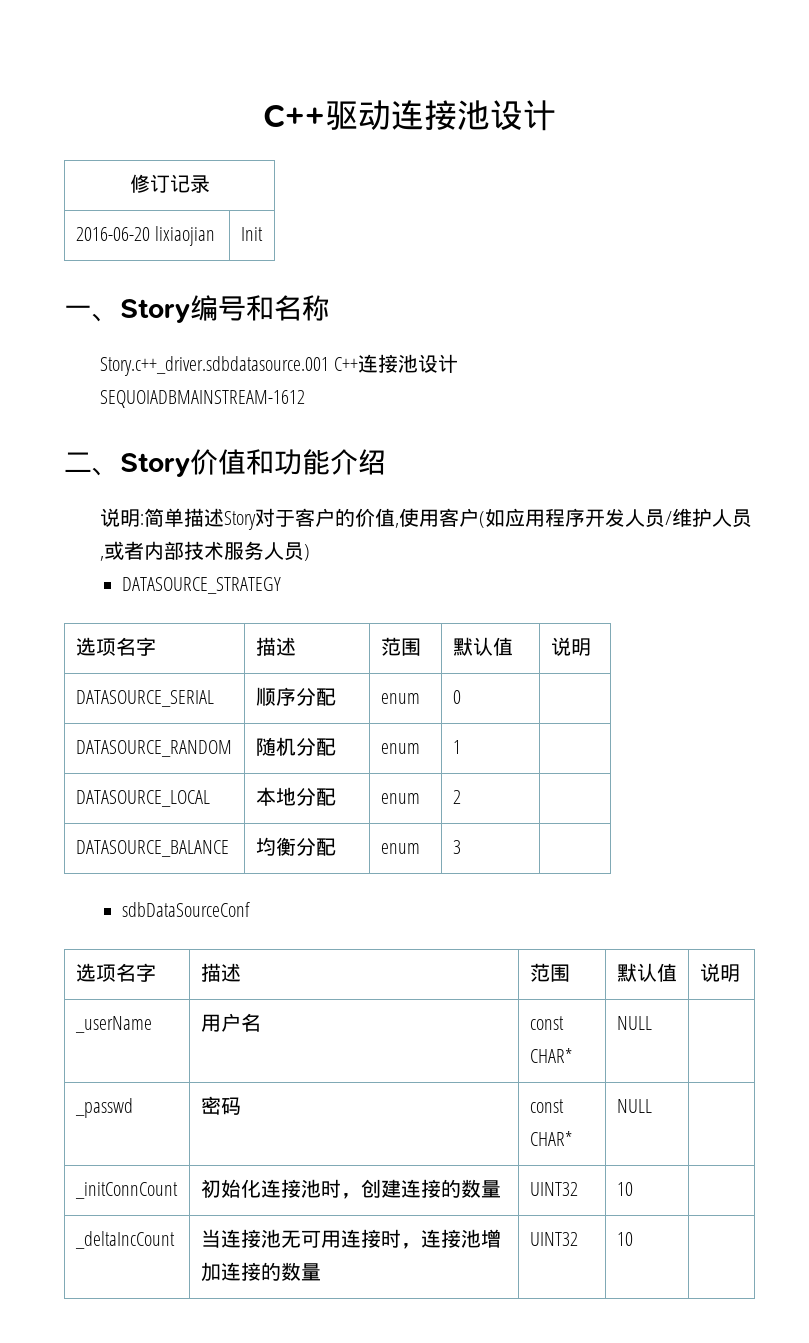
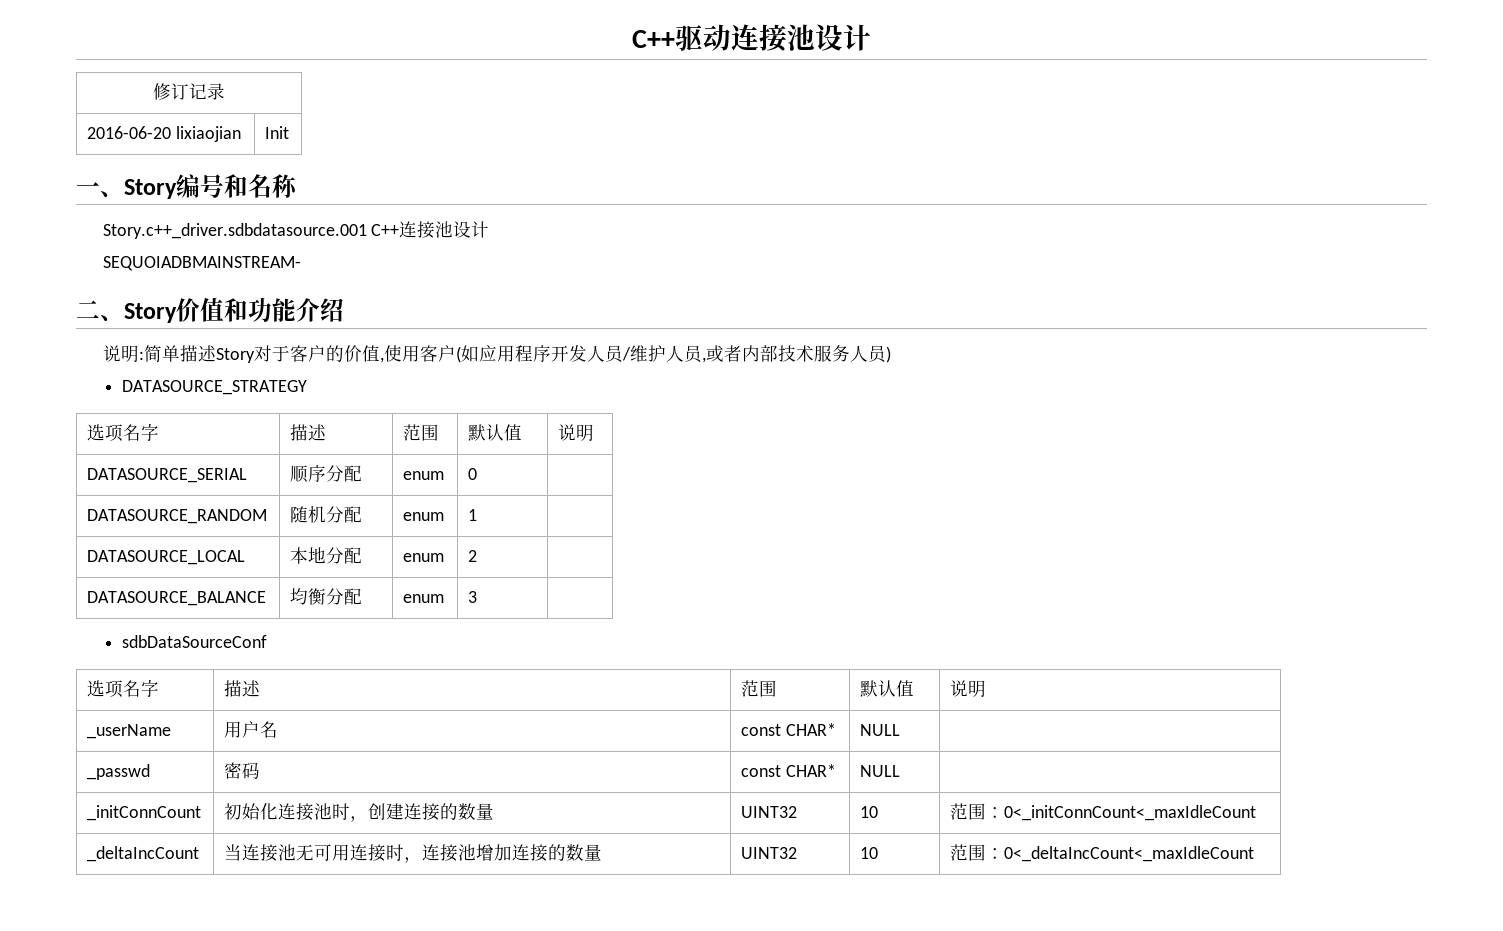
- SEQUOIADBMAINSTREAM-1612
+ SEQUOIADBMAINSTREAM-
- _initConnCount | 初始化连接池时，创建连接的数量 | UINT32 | 10 |
+ _initConnCount | 初始化连接池时，创建连接的数量 | UINT32 | 10 | 范围：0<_initConnCount<_maxIdleCount
- _deltaIncCount | 当连接池无可用连接时，连接池增加连接的数量 | UINT32 | 10 |
+ _deltaIncCount | 当连接池无可用连接时，连接池增加连接的数量 | UINT32 | 10 | 范围：0<_deltaIncCount<_maxIdleCount

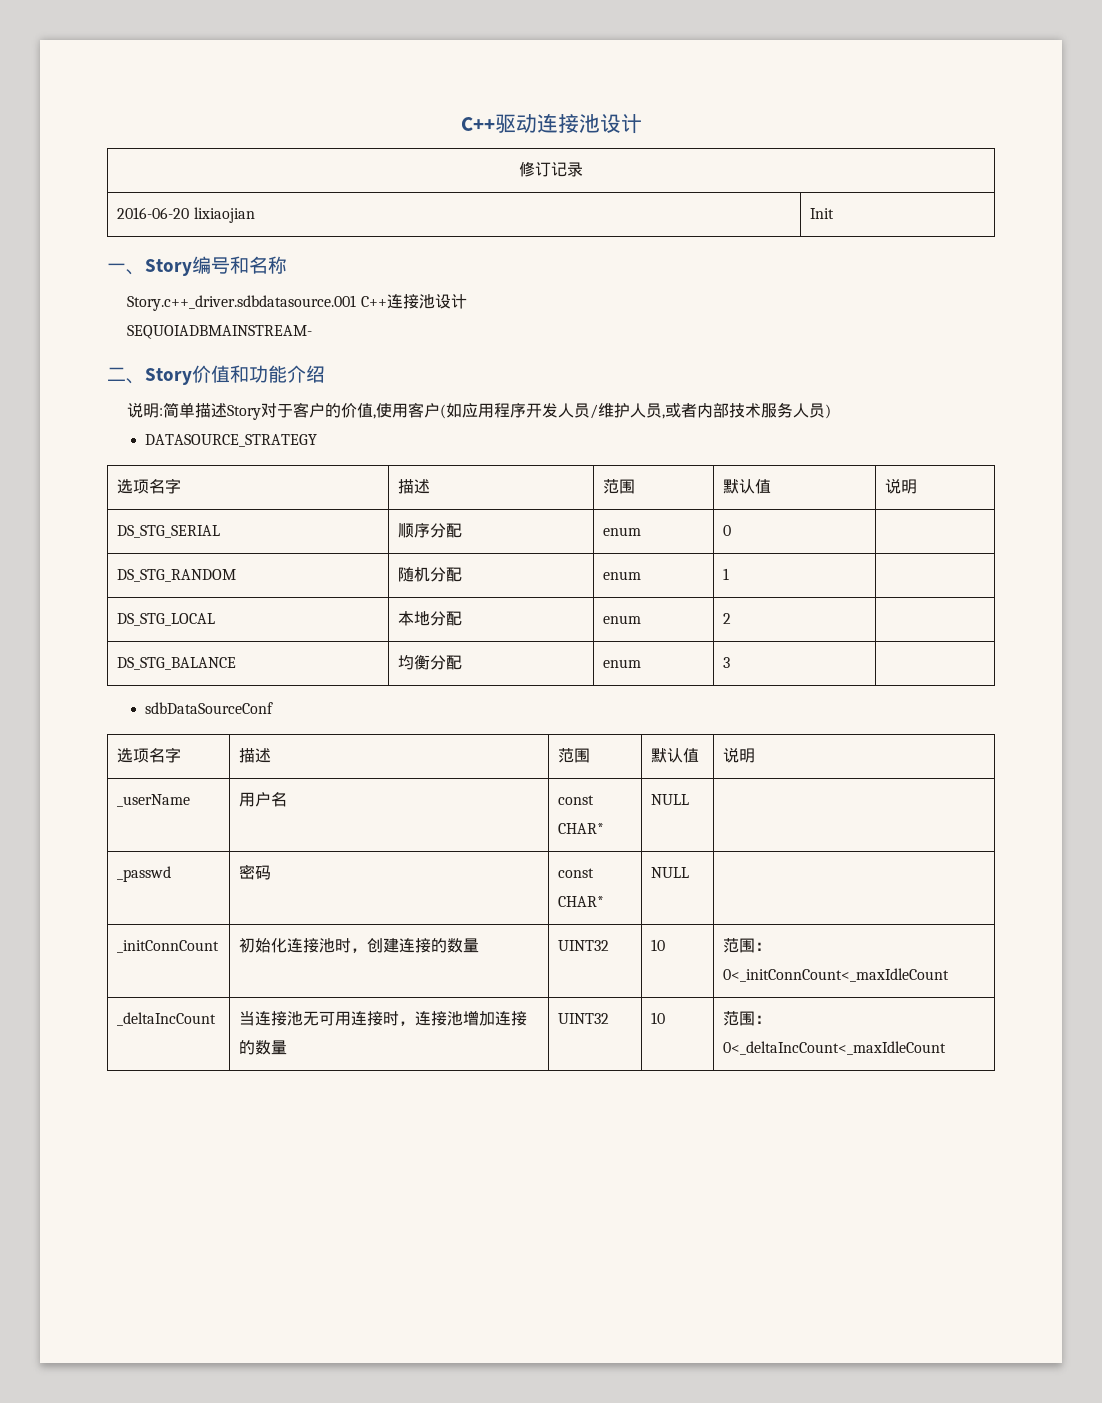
- DATASOURCE_SERIAL | 顺序分配 | enum | 0 |
+ DS_STG_SERIAL | 顺序分配 | enum | 0 |
- DATASOURCE_RANDOM | 随机分配 | enum | 1 |
+ DS_STG_RANDOM | 随机分配 | enum | 1 |
- DATASOURCE_LOCAL | 本地分配 | enum | 2 |
+ DS_STG_LOCAL | 本地分配 | enum | 2 |
- DATASOURCE_BALANCE | 均衡分配 | enum | 3 |
+ DS_STG_BALANCE | 均衡分配 | enum | 3 |

